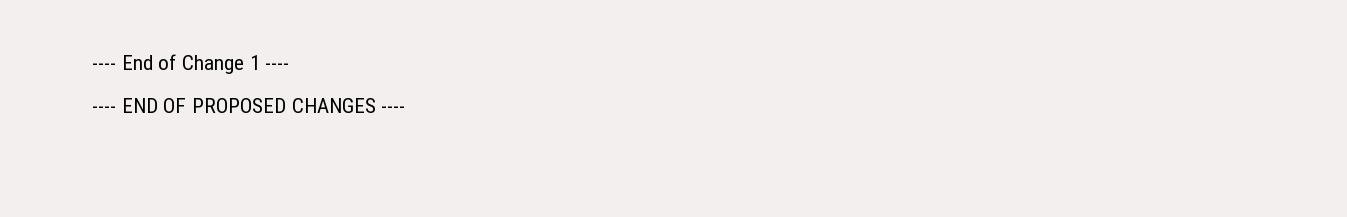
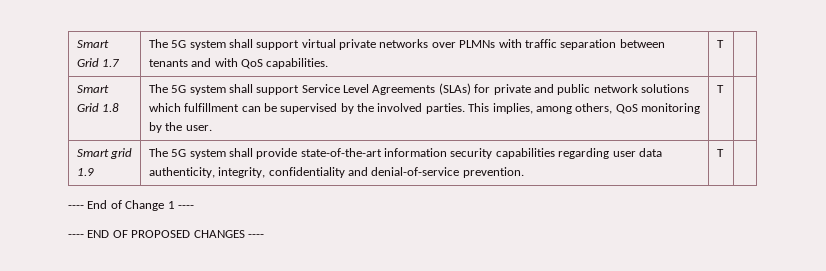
+ Smart Grid 1.7 | The 5G system shall support virtual private networks over PLMNs with traffic separation between tenants and with QoS capabilities. | T |
+ Smart Grid 1.8 | The 5G system shall support Service Level Agreements (SLAs) for private and public network solutions which fulfillment can be supervised by the involved parties. This implies, among others, QoS monitoring by the user. | T |
+ Smart grid 1.9 | The 5G system shall provide state-of-the-art information security capabilities regarding user data authenticity, integrity, confidentiality and denial-of-service prevention. | T |

